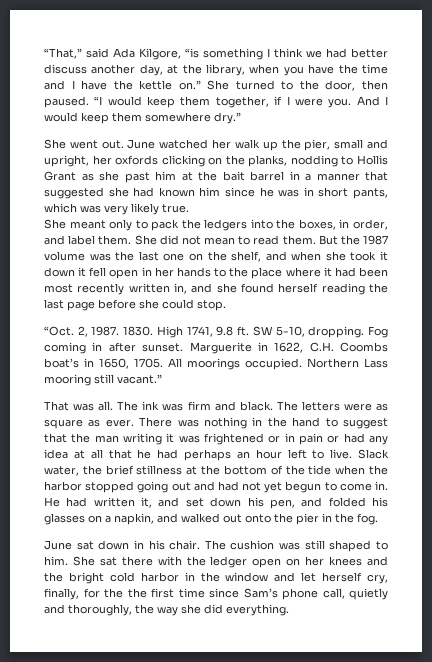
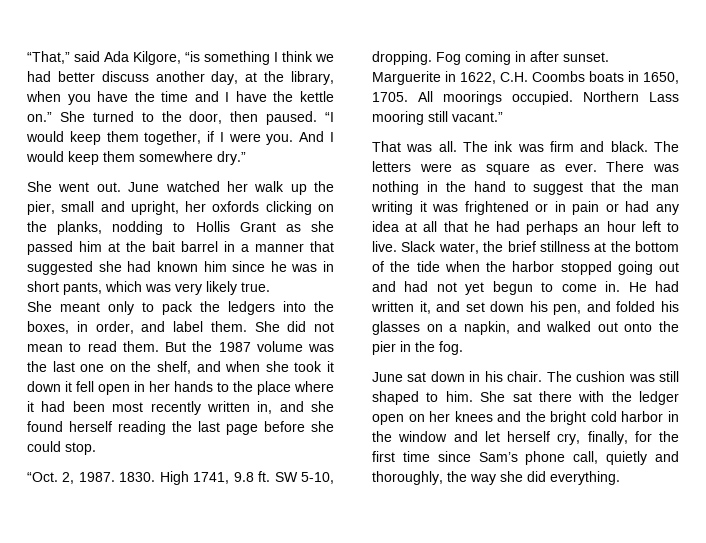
- June watched her walk up the pier, small and upright, her oxfords clicking on the planks, nodding to Hollis Grant as she past him at the bait barrel in a manner that suggested she had known him since he was in short pants, which was very likely true.
+ June watched her walk up the pier, small and upright, her oxfords clicking on the planks, nodding to Hollis Grant as she passed him at the bait barrel in a manner that suggested she had known him since he was in short pants, which was very likely true.
- Marguerite in 1622, C.H. Coombs boat’s in 1650, 1705.
+ Marguerite in 1622, C.H. Coombs boats in 1650, 1705.
- She sat there with the ledger open on her knees and the bright cold harbor in the window and let herself cry, finally, for the the first time since Sam’s phone call, quietly and thoroughly, the way she did everything.
+ She sat there with the ledger open on her knees and the bright cold harbor in the window and let herself cry, finally, for the first time since Sam’s phone call, quietly and thoroughly, the way she did everything.

